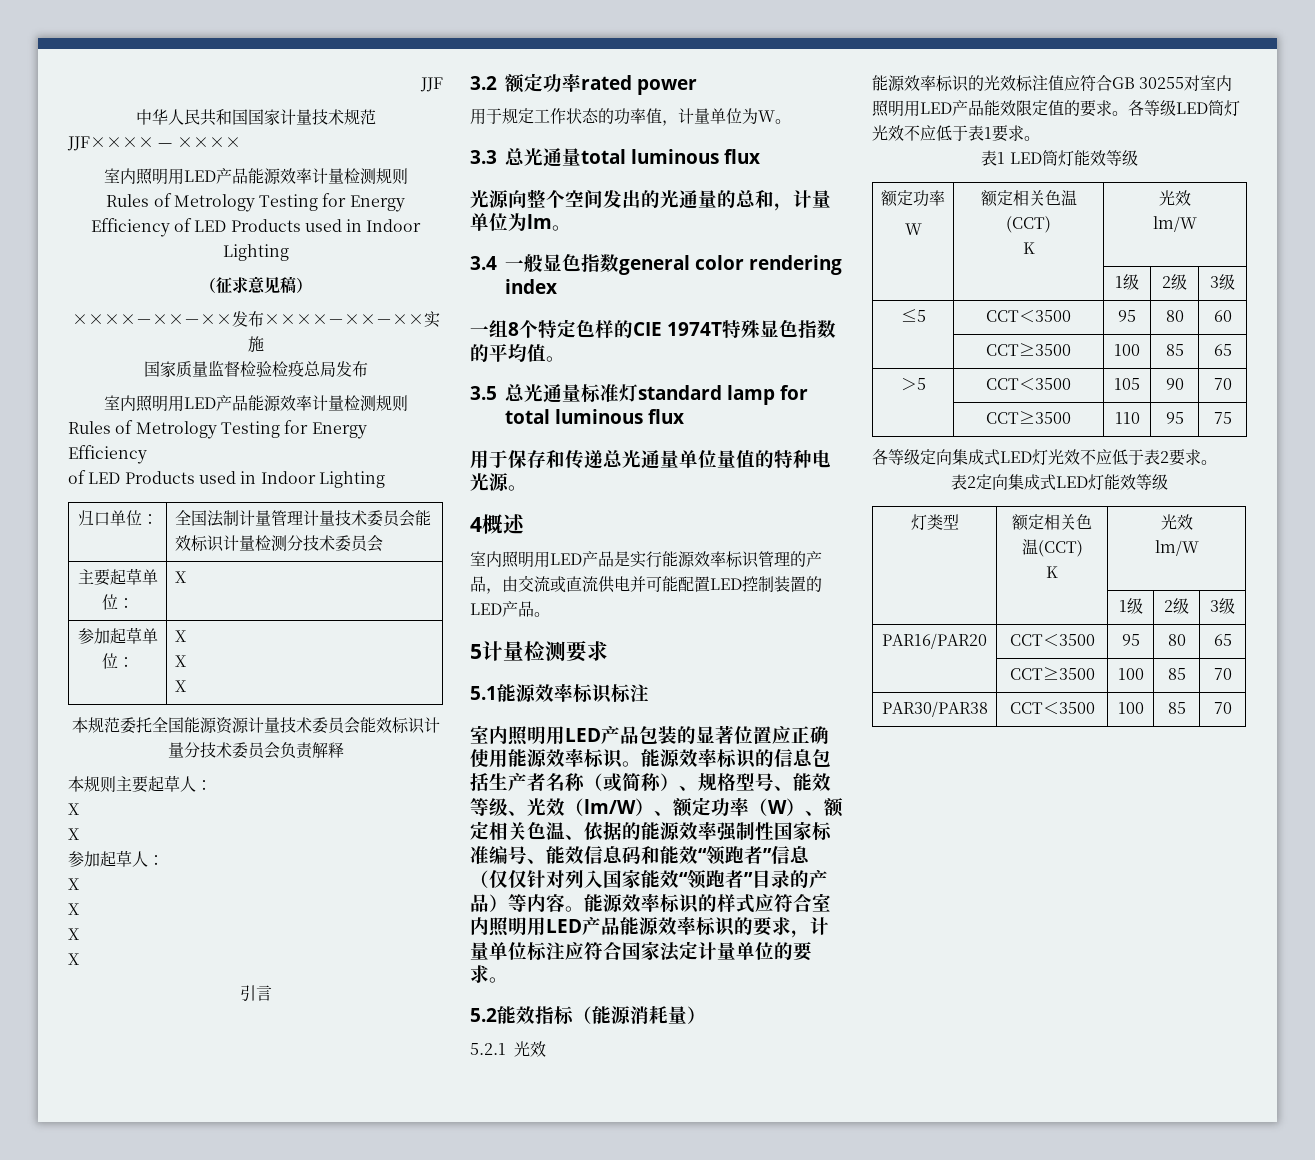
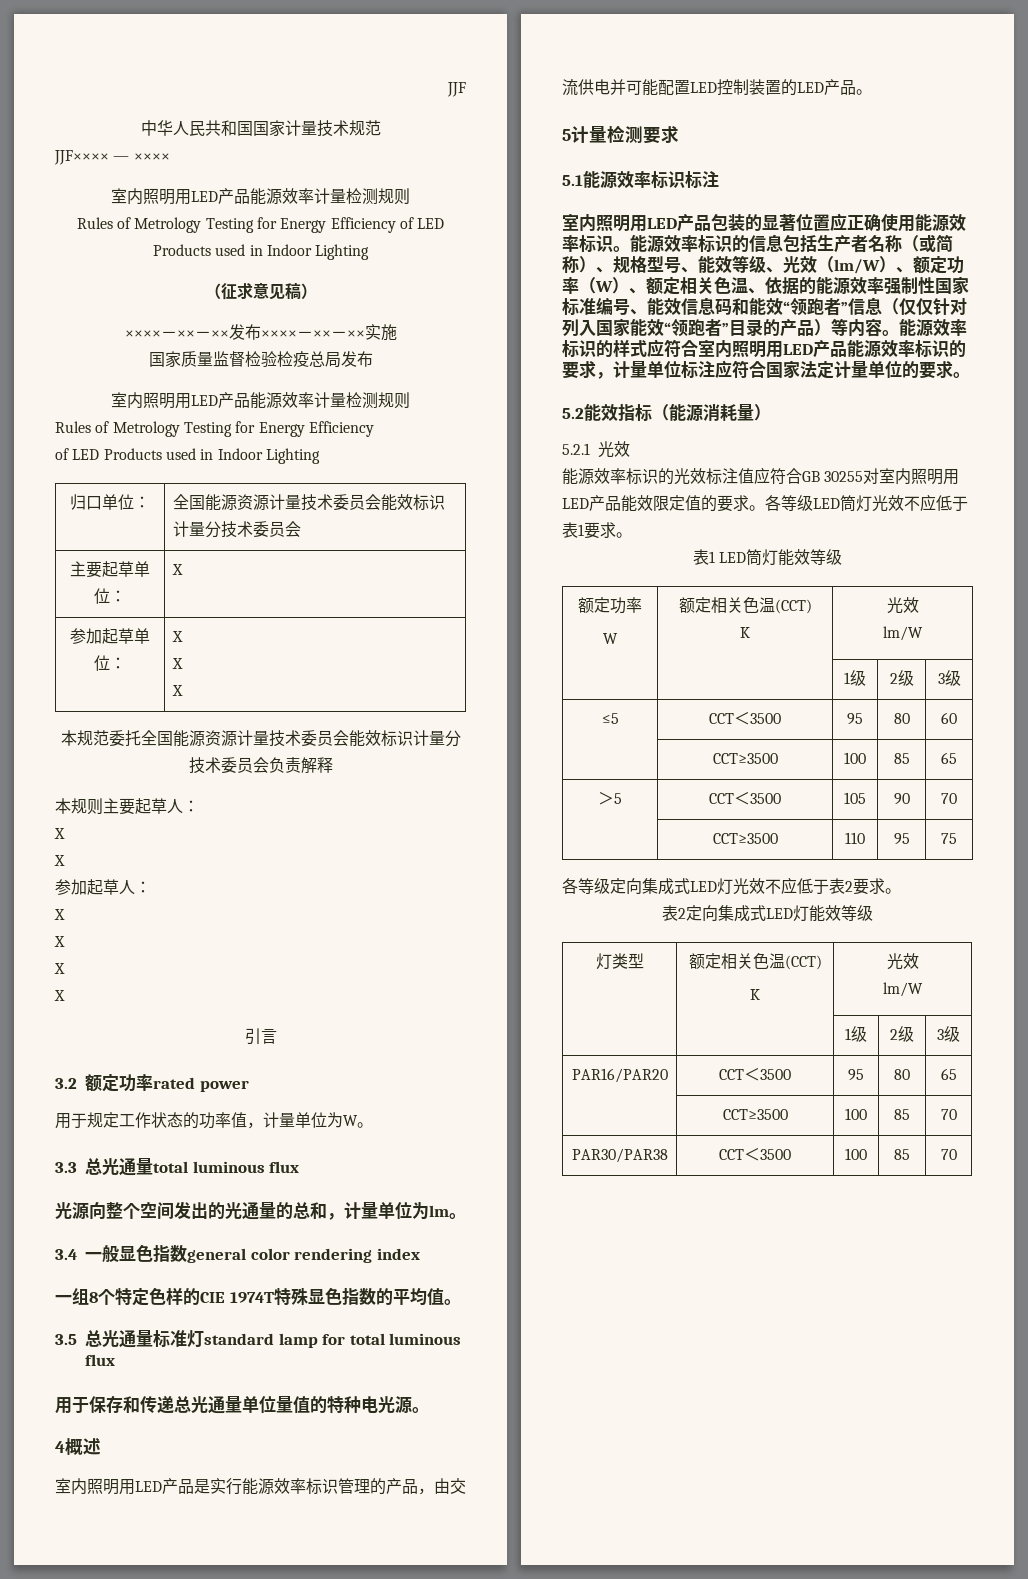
- 归口单位： | 全国法制计量管理计量技术委员会能效标识计量检测分技术委员会
+ 归口单位： | 全国能源资源计量技术委员会能效标识计量分技术委员会
- 室内照明用LED产品是实行能源效率标识管理的产品，由交流或直流供电并可能配置LED控制装置的LED产品。
+ 室内照明用LED产品是实行能源效率标识管理的产品，由交流供电并可能配置LED控制装置的LED产品。

